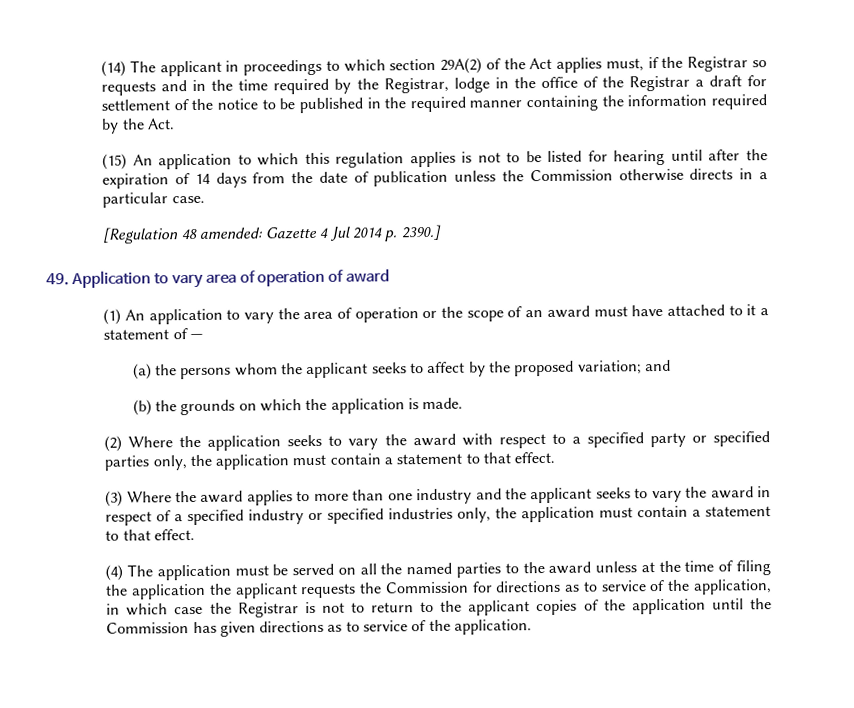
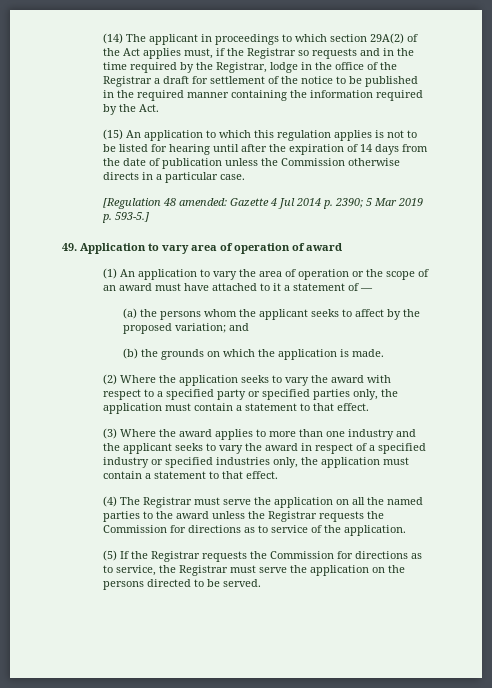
- [Regulation 48 amended: Gazette 4 Jul 2014 p. 2390.]
+ [Regulation 48 amended: Gazette 4 Jul 2014 p. 2390; 5 Mar 2019 p. 593-5.]
- (4) The application must be served on all the named parties to the award unless at the time of filing the application the applicant requests the Commission for directions as to service of the application, in which case the Registrar is not to return to the applicant copies of the application until the Commission has given directions as to service of the application.
+ (4) The Registrar must serve the application on all the named parties to the award unless the Registrar requests the Commission for directions as to service of the application.
+ (5) If the Registrar requests the Commission for directions as to service, the Registrar must serve the application on the persons directed to be served.

